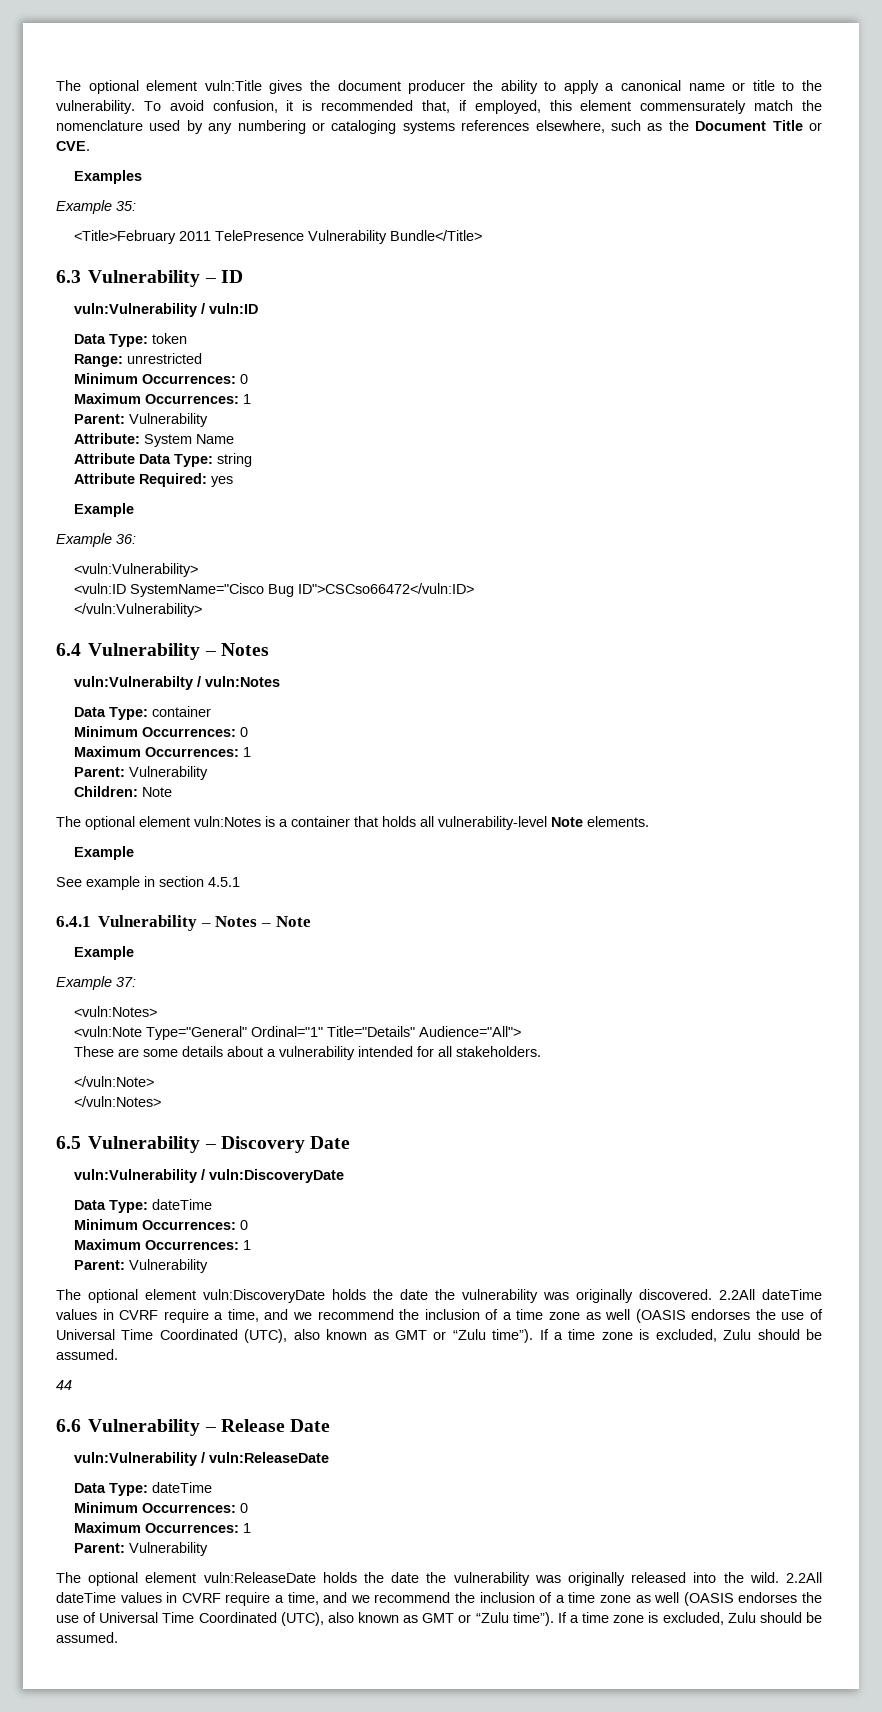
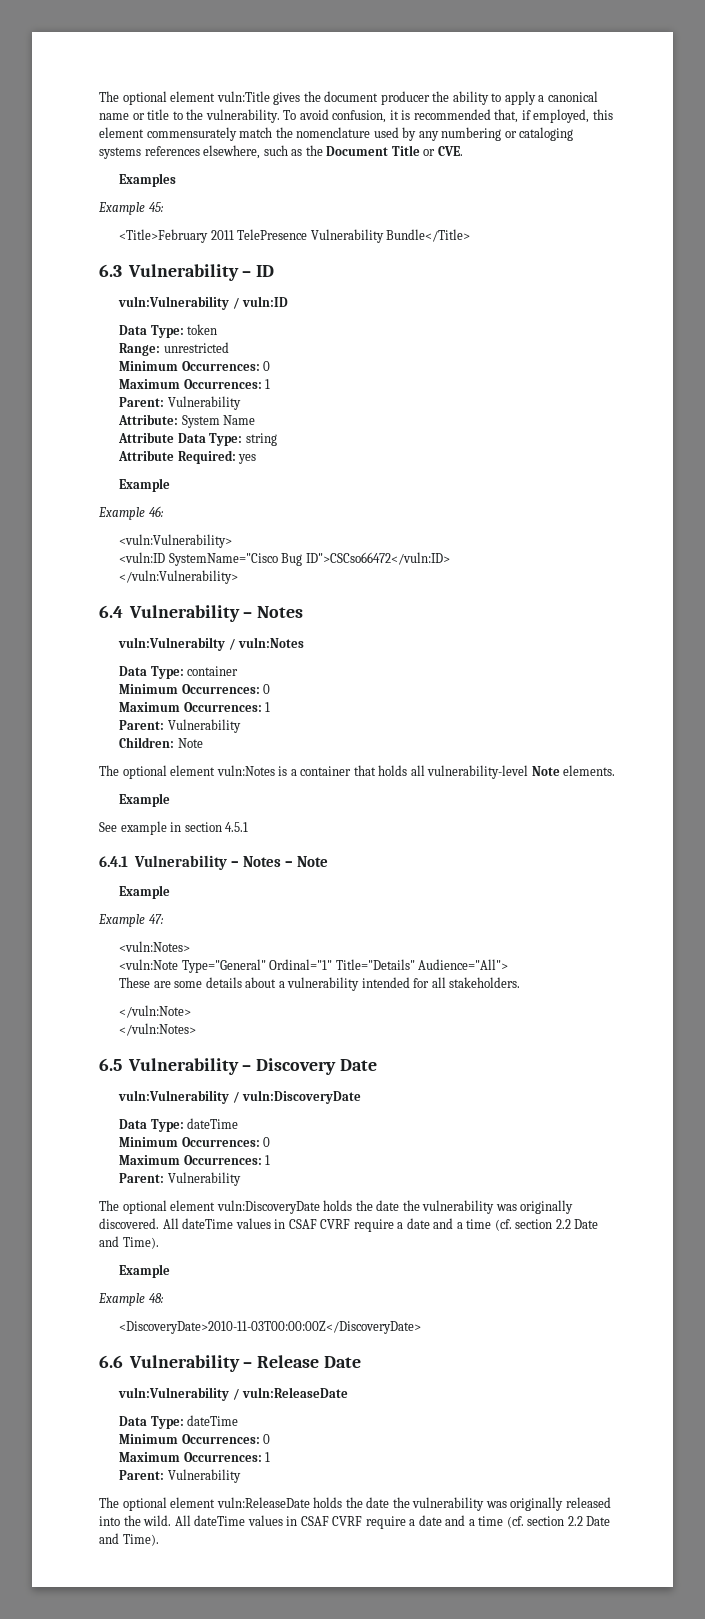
- Example 35:
+ Example 45:
- Example 36:
+ Example 46:
- Example 37:
+ Example 47:
- The optional element vuln:DiscoveryDate holds the date the vulnerability was originally discovered. 2.2All dateTime values in CVRF require a time, and we recommend the inclusion of a time zone as well (OASIS endorses the use of Universal Time Coordinated (UTC), also known as GMT or “Zulu time”). If a time zone is excluded, Zulu should be assumed.
- 44
+ The optional element vuln:DiscoveryDate holds the date the vulnerability was originally discovered. All dateTime values in CSAF CVRF require a date and a time (cf. section 2.2 Date and Time).
+ Example
+ Example 48:
+ <DiscoveryDate>2010-11-03T00:00:00Z</DiscoveryDate>
- The optional element vuln:ReleaseDate holds the date the vulnerability was originally released into the wild. 2.2All dateTime values in CVRF require a time, and we recommend the inclusion of a time zone as well (OASIS endorses the use of Universal Time Coordinated (UTC), also known as GMT or “Zulu time”). If a time zone is excluded, Zulu should be assumed.
+ The optional element vuln:ReleaseDate holds the date the vulnerability was originally released into the wild. All dateTime values in CSAF CVRF require a date and a time (cf. section 2.2 Date and Time).

